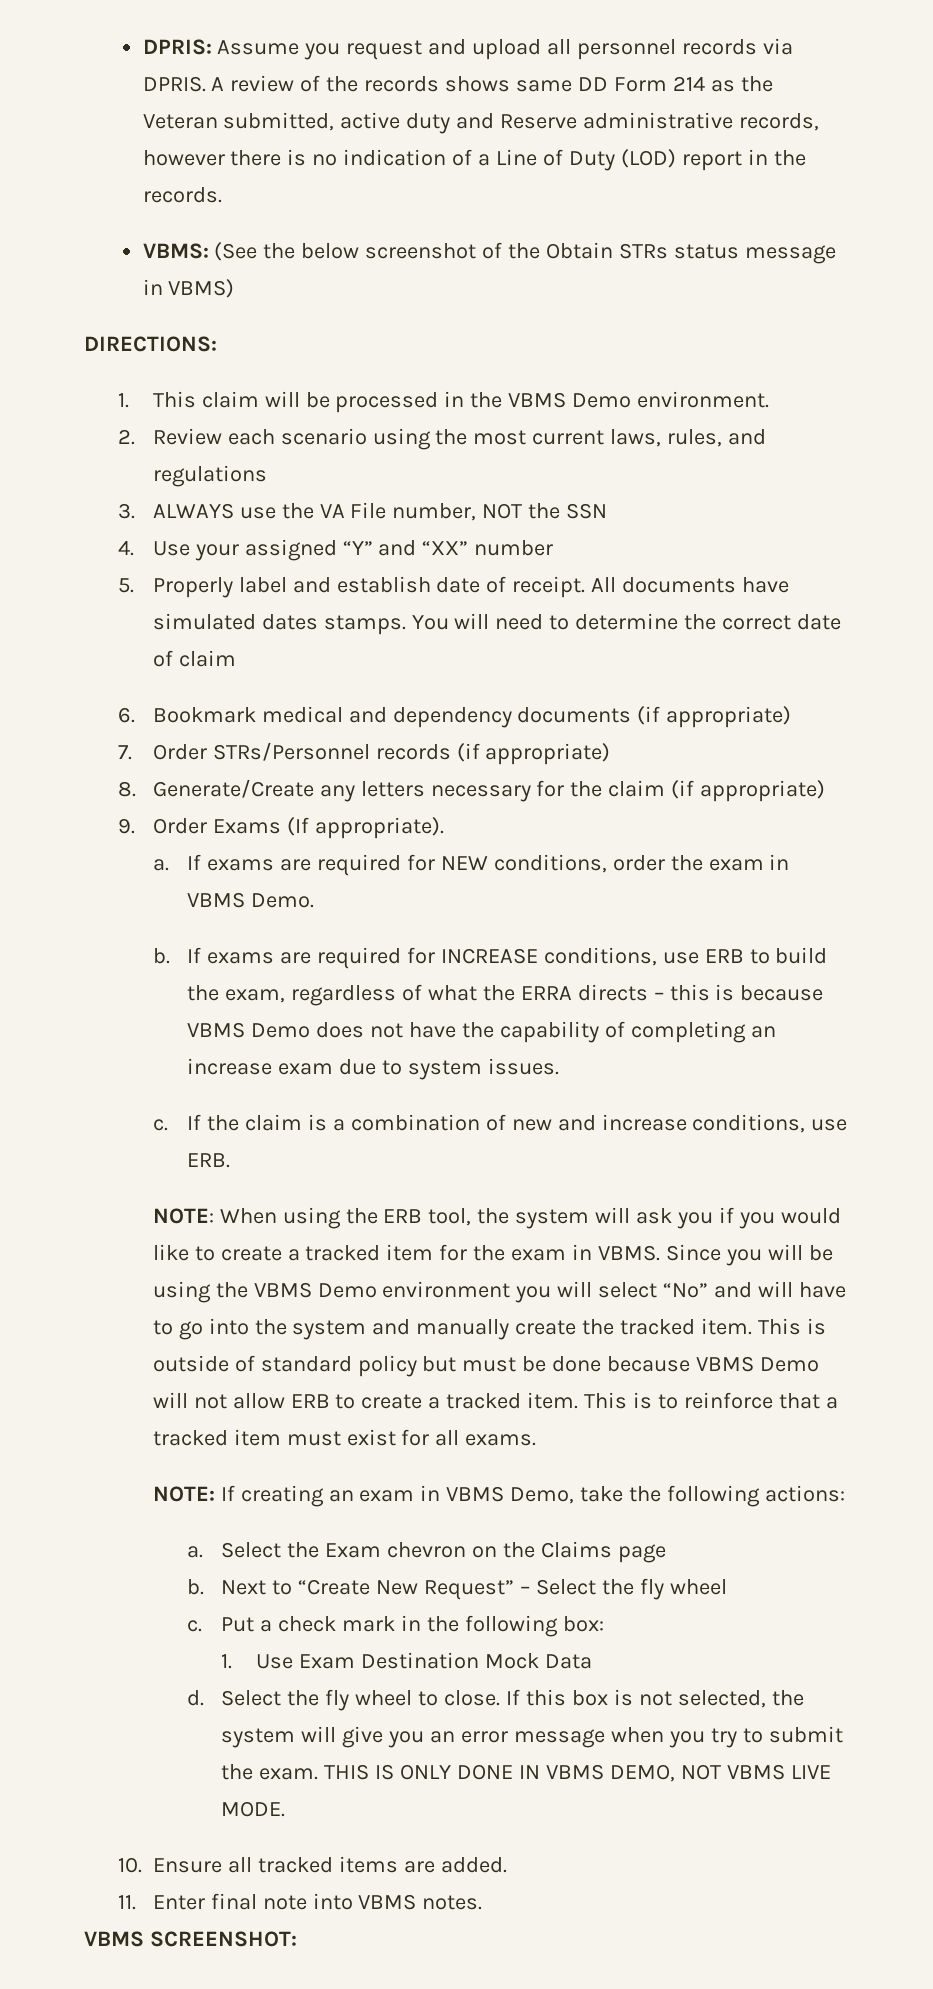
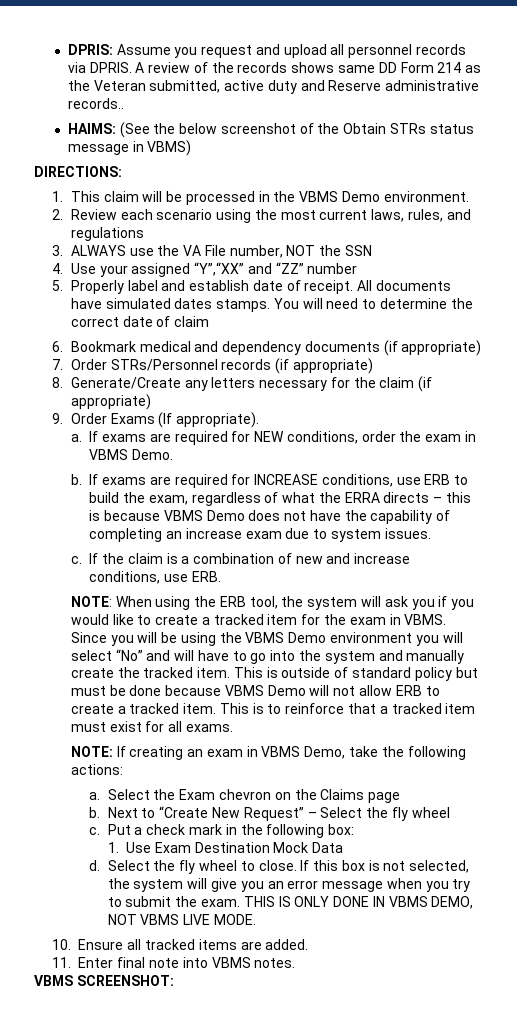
- A review of the records shows same DD Form 214 as the Veteran submitted, active duty and Reserve administrative records, however there is no indication of a Line of Duty (LOD) report in the records.
- VBMS: (See the below screenshot of the Obtain STRs status message in VBMS)
+ A review of the records shows same DD Form 214 as the Veteran submitted, active duty and Reserve administrative records..
+ HAIMS: (See the below screenshot of the Obtain STRs status message in VBMS)
- 4. Use your assigned “Y” and “XX” number
+ 4. Use your assigned “Y”,“XX” and “ZZ” number

